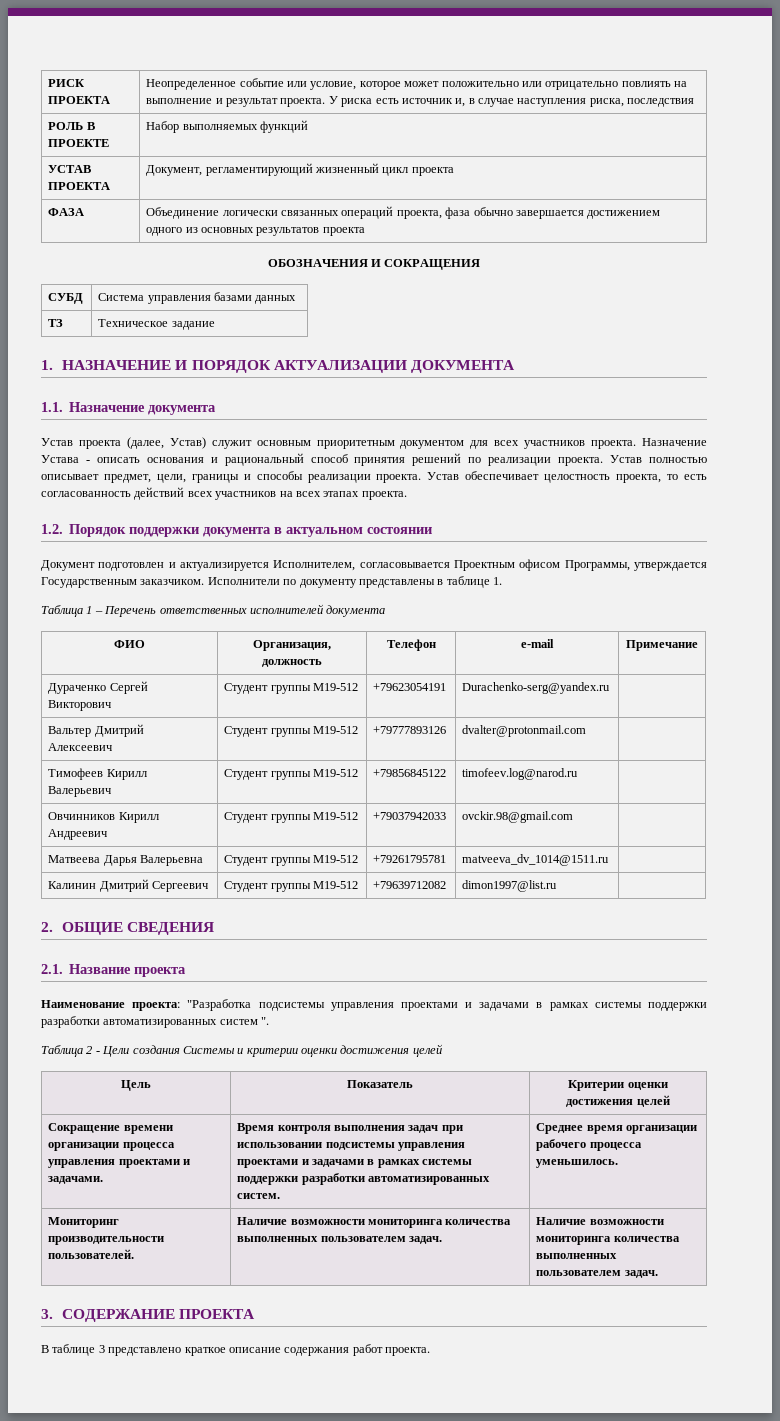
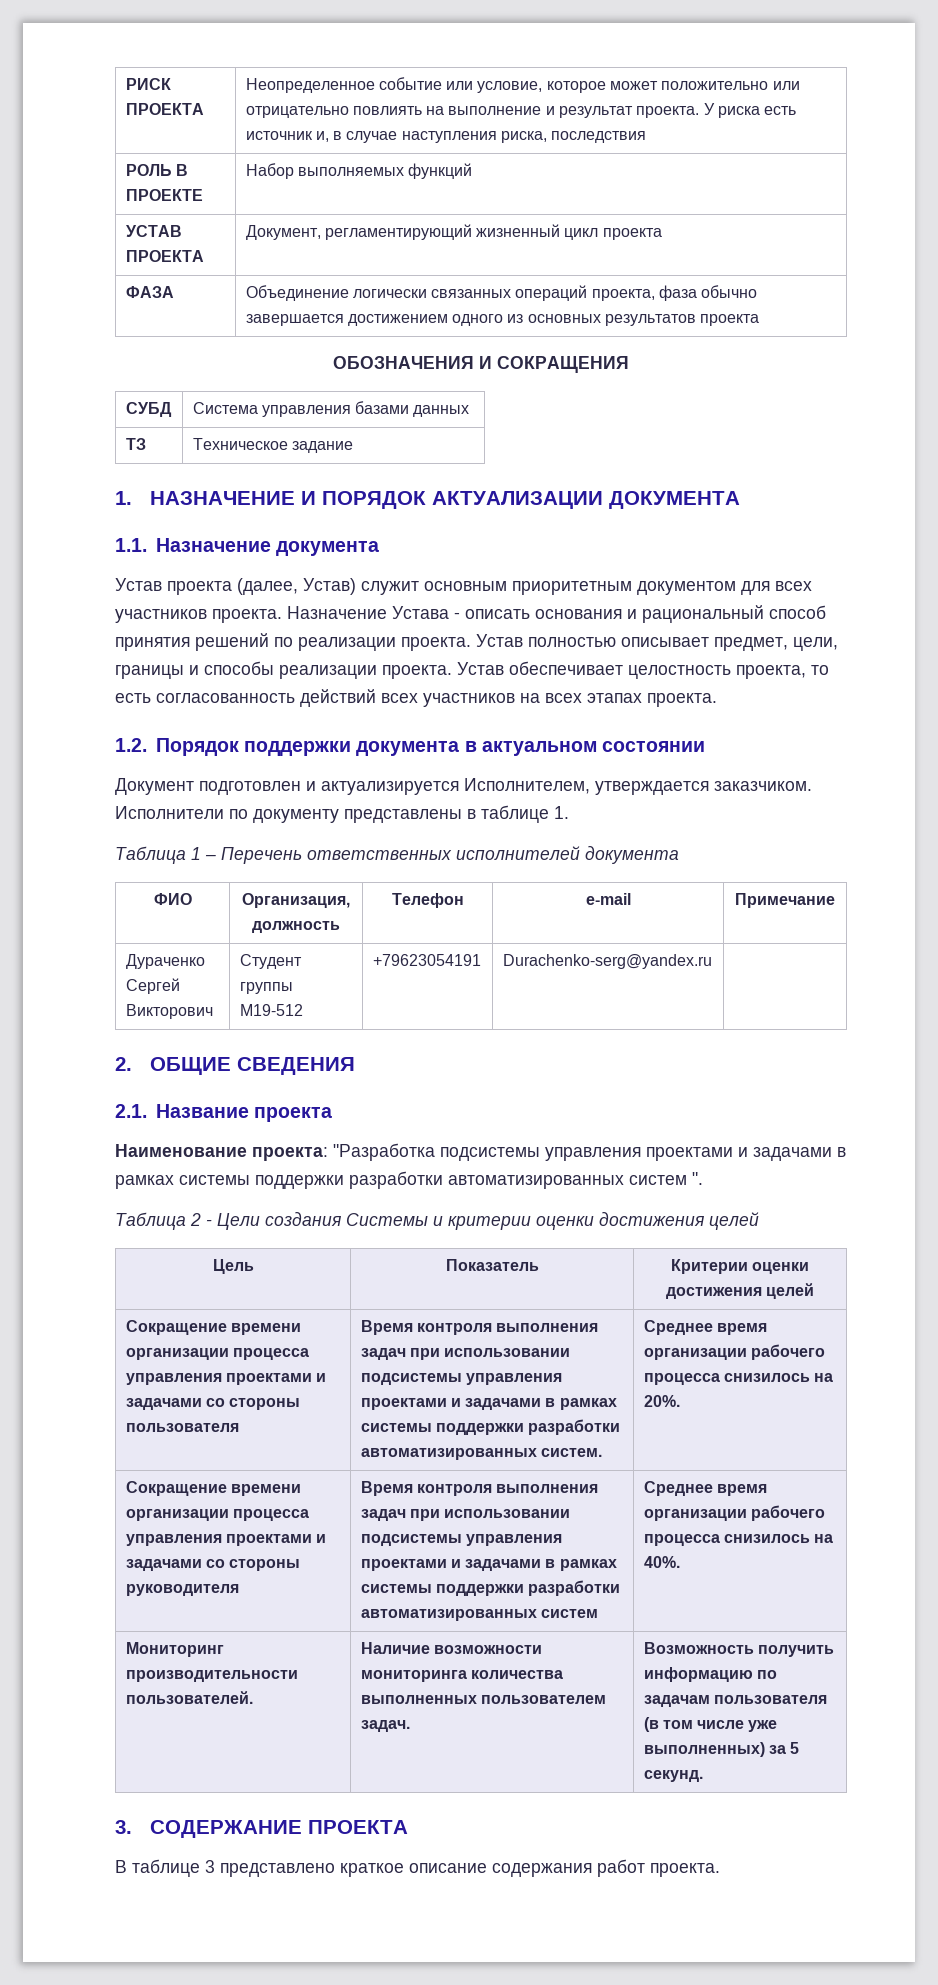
- Документ подготовлен и актуализируется Исполнителем, согласовывается Проектным офисом Программы, утверждается Государственным заказчиком.
+ Документ подготовлен и актуализируется Исполнителем, утверждается заказчиком.
- Вальтер Дмитрий Алексеевич | Студент группы М19-512 | +79777893126 | dvalter@protonmail.com |
- Тимофеев Кирилл Валерьевич | Студент группы М19-512 | +79856845122 | timofeev.log@narod.ru |
- Овчинников Кирилл Андреевич | Студент группы М19-512 | +79037942033 | ovckir.98@gmail.com |
- Матвеева Дарья Валерьевна | Студент группы М19-512 | +79261795781 | matveeva_dv_1014@1511.ru |
- Калинин Дмитрий Сергеевич | Студент группы М19-512 | +79639712082 | dimon1997@list.ru |
- Сокращение времени организации процесса управления проектами и задачами. | Время контроля выполнения задач при использовании подсистемы управления проектами и задачами в рамках системы поддержки разработки автоматизированных систем. | Среднее время организации рабочего процесса уменьшилось.
+ Сокращение времени организации процесса управления проектами и задачами со стороны пользователя | Время контроля выполнения задач при использовании подсистемы управления проектами и задачами в рамках системы поддержки разработки автоматизированных систем. | Среднее время организации рабочего процесса снизилось на 20%.
+ Сокращение времени организации процесса управления проектами и задачами со стороны руководителя | Время контроля выполнения задач при использовании подсистемы управления проектами и задачами в рамках системы поддержки разработки автоматизированных систем | Среднее время организации рабочего процесса снизилось на 40%.
- Мониторинг производительности пользователей. | Наличие возможности мониторинга количества выполненных пользователем задач. | Наличие возможности мониторинга количества выполненных пользователем задач.
+ Мониторинг производительности пользователей. | Наличие возможности мониторинга количества выполненных пользователем задач. | Возможность получить информацию по задачам пользователя (в том числе уже выполненных) за 5 секунд.

